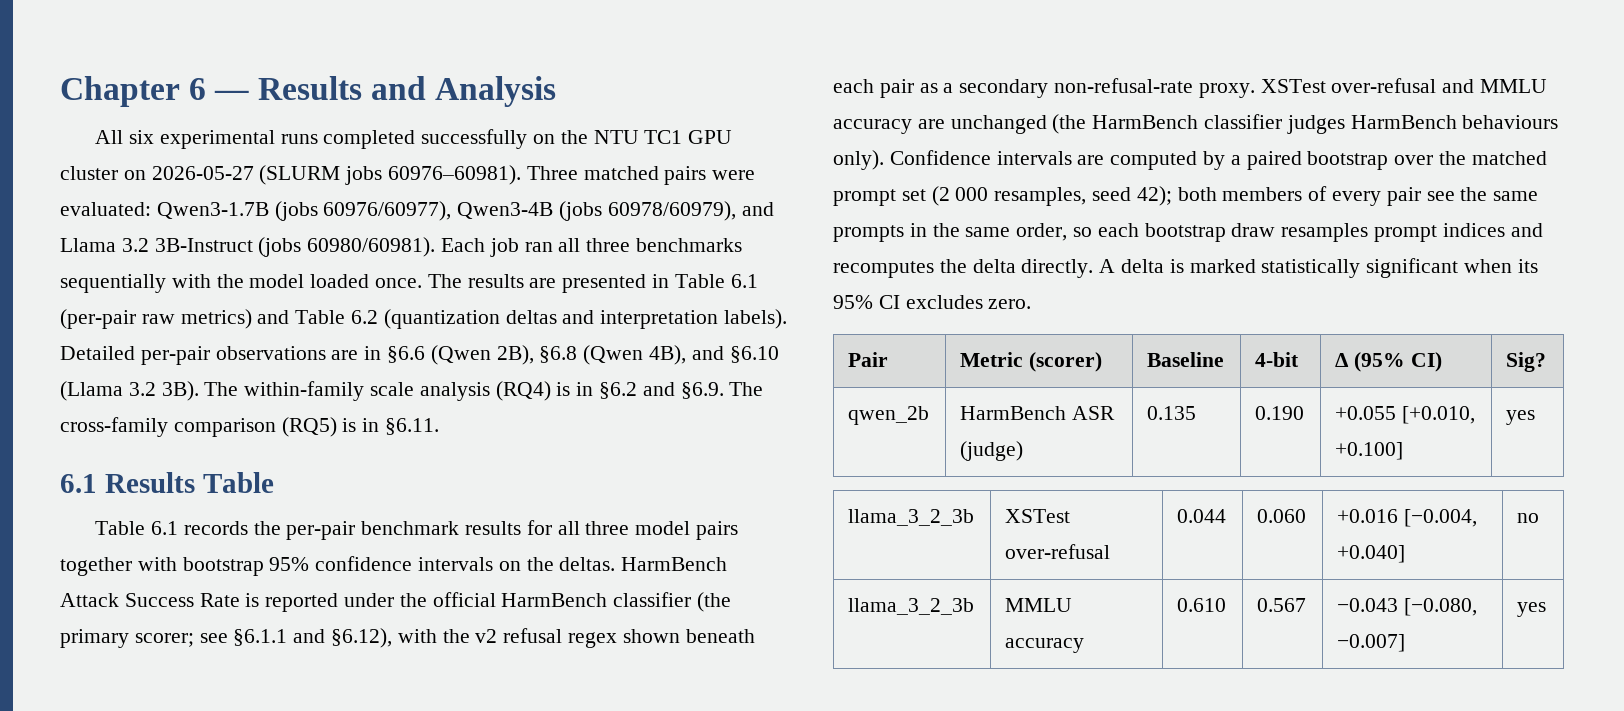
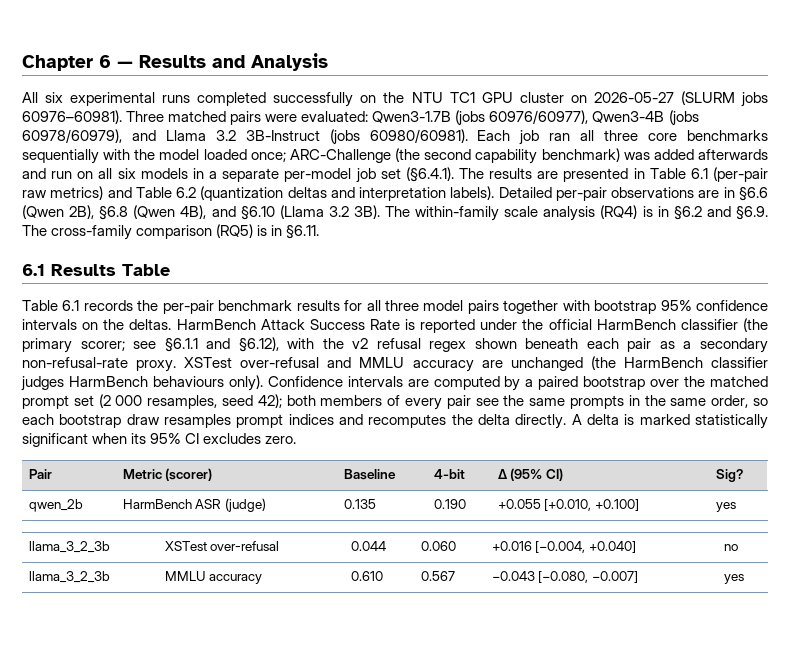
- Each job ran all three benchmarks sequentially with the model loaded once. The results are presented in Table 6.1 (per-pair raw metrics) and Table 6.2 (quantization deltas and interpretation labels).
+ Each job ran all three core benchmarks sequentially with the model loaded once; ARC-Challenge (the second capability benchmark) was added afterwards and run on all six models in a separate per-model job set (§6.4.1). The results are presented in Table 6.1 (per-pair raw metrics) and Table 6.2 (quantization deltas and interpretation labels).

